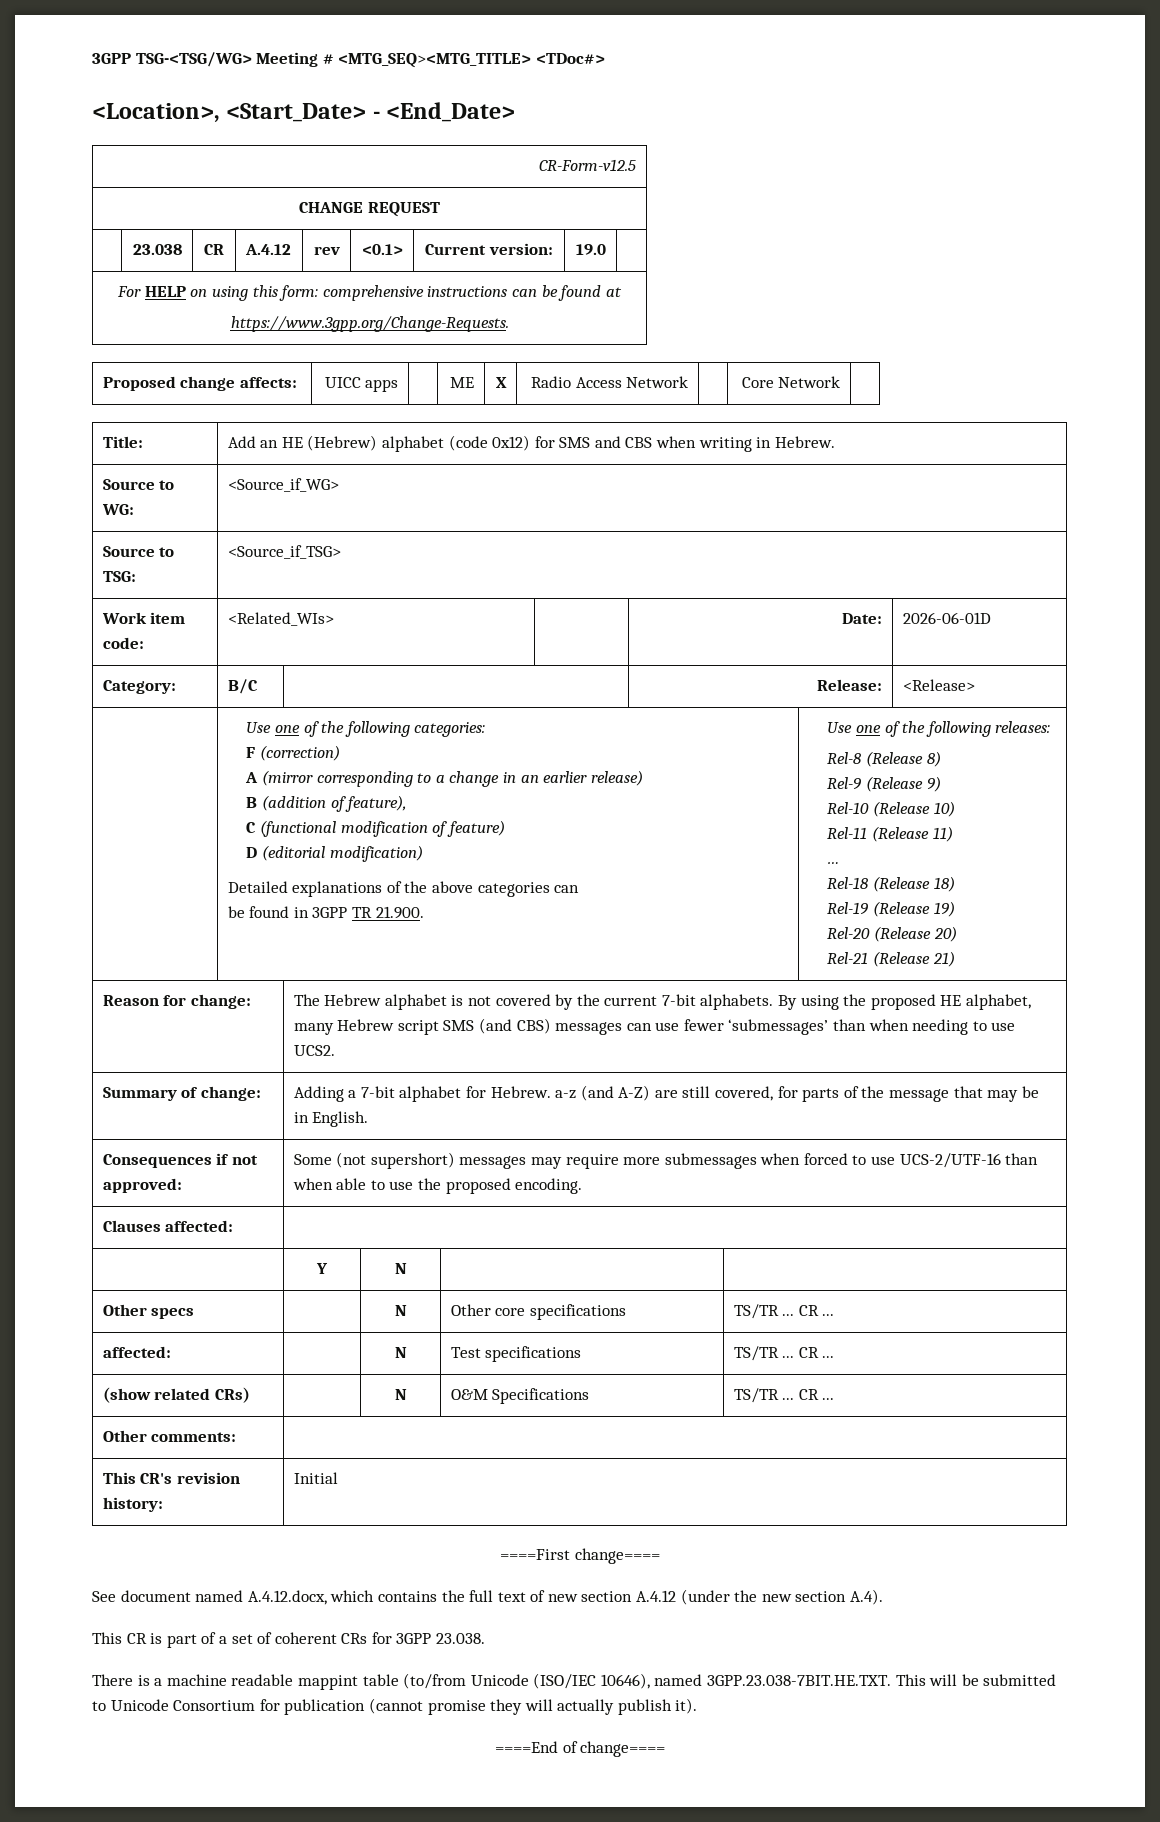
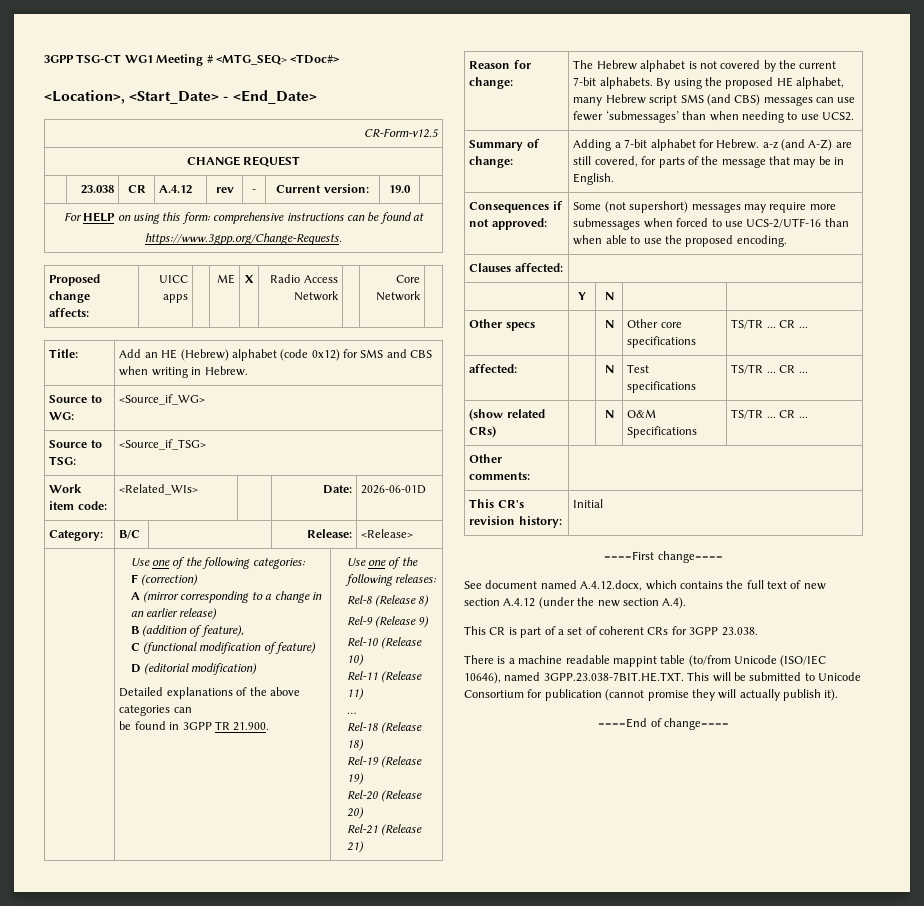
- 3GPP TSG-<TSG/WG> Meeting # <MTG_SEQ><MTG_TITLE> <TDoc#>
+ 3GPP TSG-CT WG1 Meeting # <MTG_SEQ> <TDoc#>
- | 23.038 | CR | A.4.12 | rev | <0.1> | Current version: | 19.0 |
+ | 23.038 | CR | A.4.12 | rev | - | Current version: | 19.0 |

